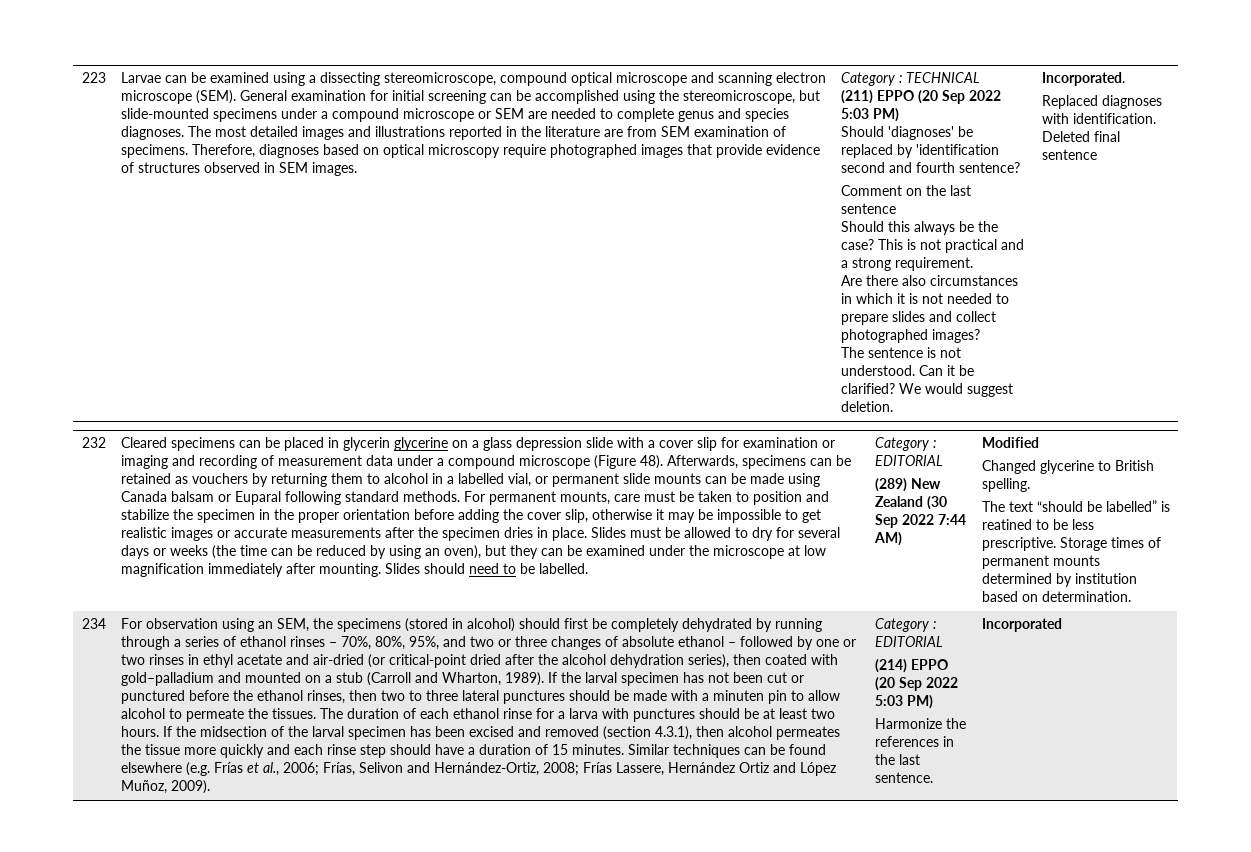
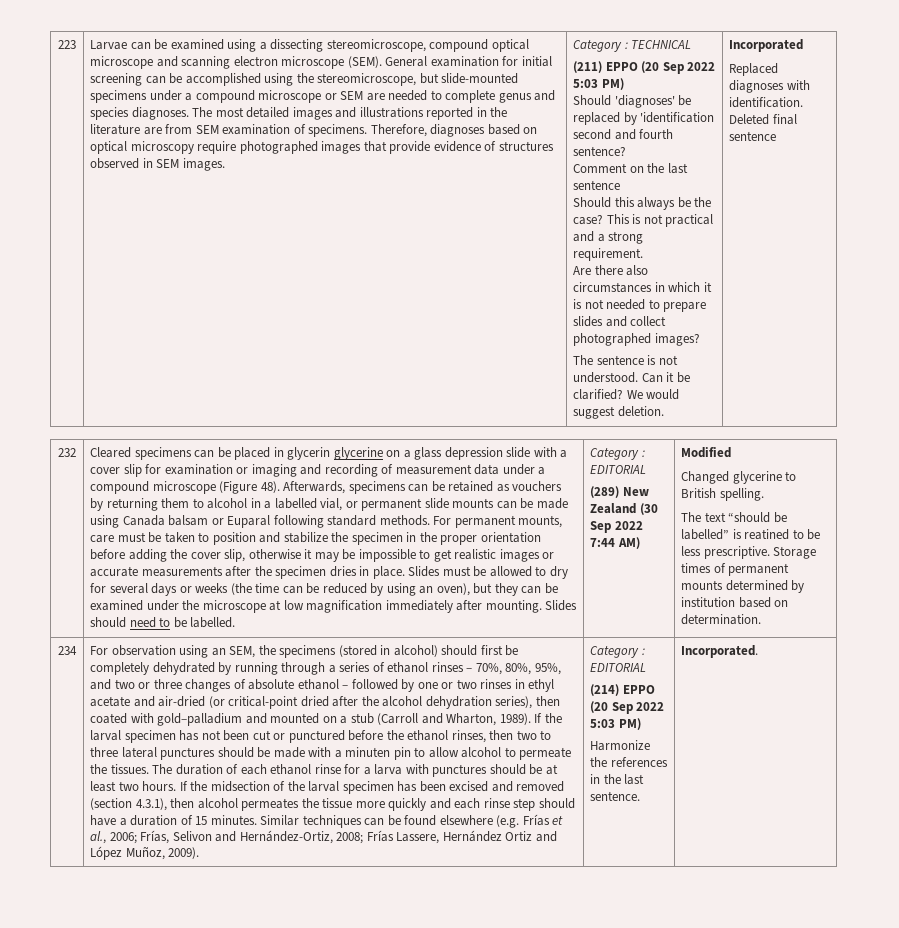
- Incorporated.
+ Incorporated
- Incorporated
+ Incorporated.

